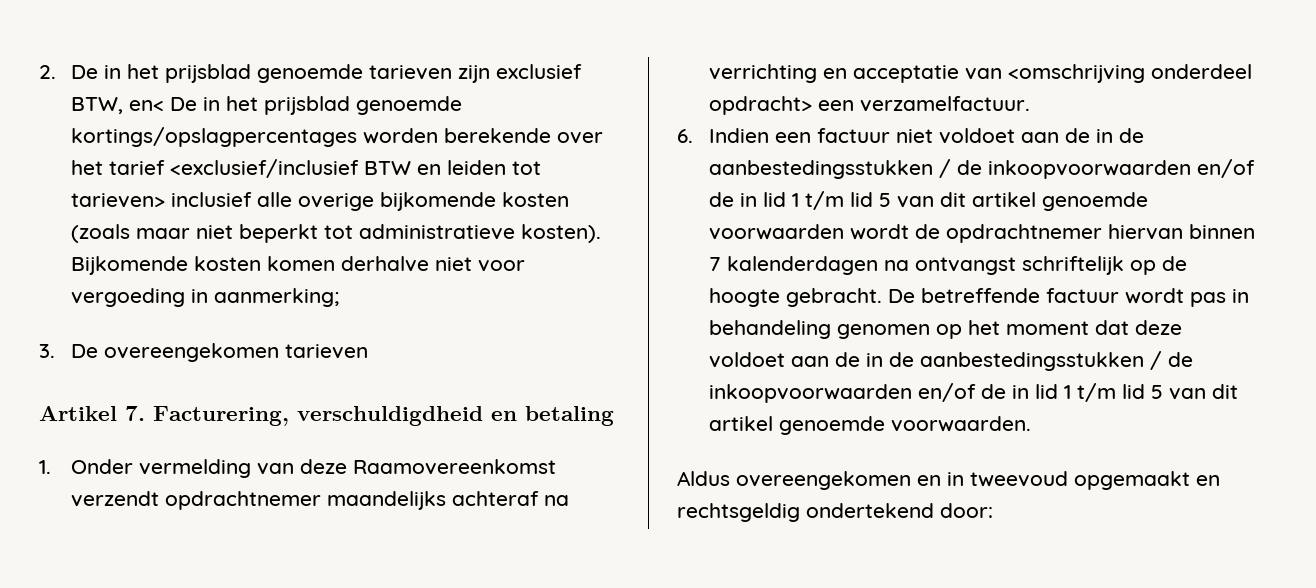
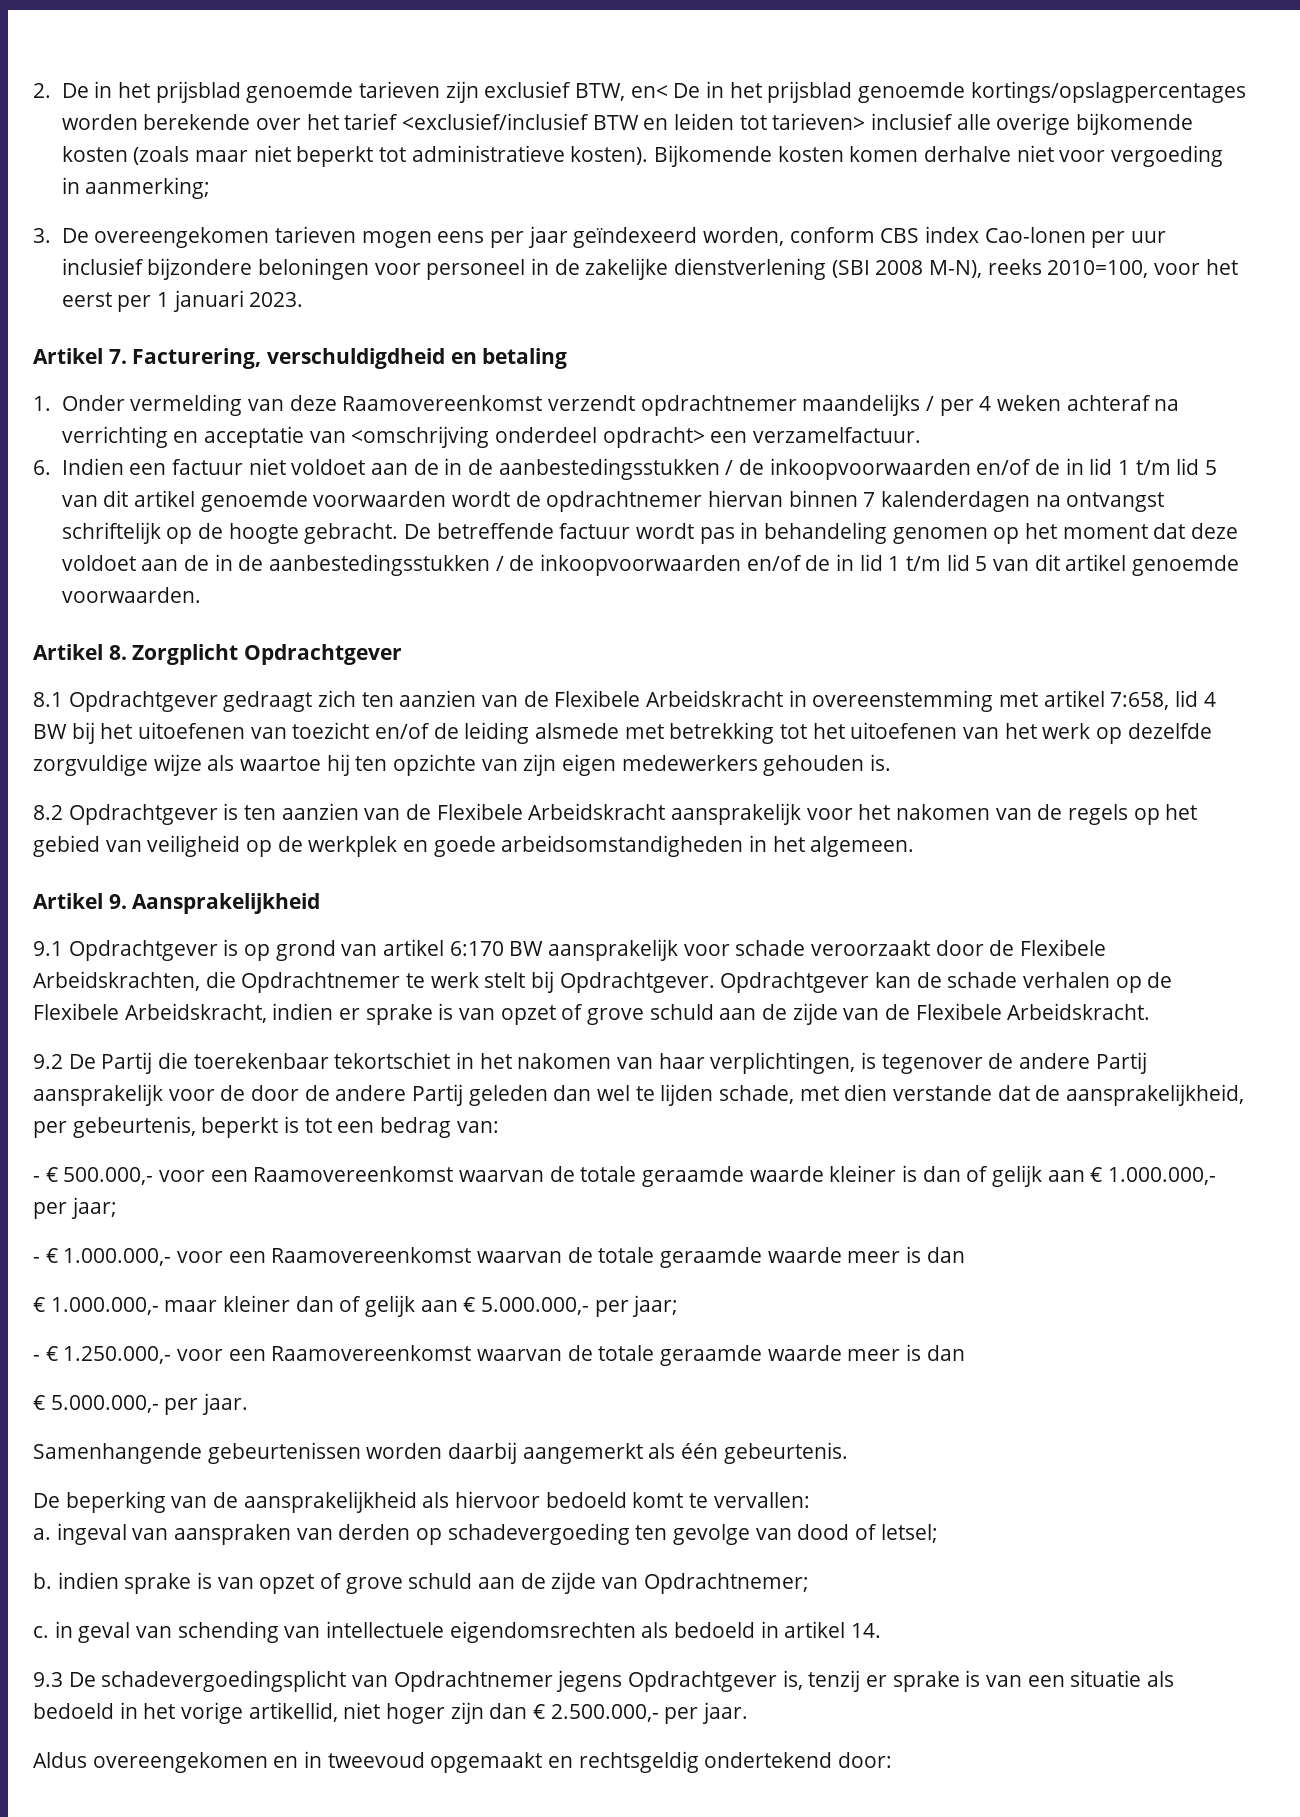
- 3. De overeengekomen tarieven
+ 3. De overeengekomen tarieven mogen eens per jaar geïndexeerd worden, conform CBS index Cao-lonen per uur inclusief bijzondere beloningen voor personeel in de zakelijke dienstverlening (SBI 2008 M-N), reeks 2010=100, voor het eerst per 1 januari 2023.
- 1. Onder vermelding van deze Raamovereenkomst verzendt opdrachtnemer maandelijks achteraf na verrichting en acceptatie van <omschrijving onderdeel opdracht> een verzamelfactuur.
+ 1. Onder vermelding van deze Raamovereenkomst verzendt opdrachtnemer maandelijks / per 4 weken achteraf na verrichting en acceptatie van <omschrijving onderdeel opdracht> een verzamelfactuur.
+ Artikel 8. Zorgplicht Opdrachtgever
+ 8.1 Opdrachtgever gedraagt zich ten aanzien van de Flexibele Arbeidskracht in overeenstemming met artikel 7:658, lid 4 BW bij het uitoefenen van toezicht en/of de leiding alsmede met betrekking tot het uitoefenen van het werk op dezelfde zorgvuldige wijze als waartoe hij ten opzichte van zijn eigen medewerkers gehouden is.
+ 8.2 Opdrachtgever is ten aanzien van de Flexibele Arbeidskracht aansprakelijk voor het nakomen van de regels op het gebied van veiligheid op de werkplek en goede arbeidsomstandigheden in het algemeen.
+ Artikel 9. Aansprakelijkheid
+ 9.1 Opdrachtgever is op grond van artikel 6:170 BW aansprakelijk voor schade veroorzaakt door de Flexibele Arbeidskrachten, die Opdrachtnemer te werk stelt bij Opdrachtgever. Opdrachtgever kan de schade verhalen op de Flexibele Arbeidskracht, indien er sprake is van opzet of grove schuld aan de zijde van de Flexibele Arbeidskracht.
+ 9.2 De Partij die toerekenbaar tekortschiet in het nakomen van haar verplichtingen, is tegenover de andere Partij aansprakelijk voor de door de andere Partij geleden dan wel te lijden schade, met dien verstande dat de aansprakelijkheid, per gebeurtenis, beperkt is tot een bedrag van:
+ - € 500.000,- voor een Raamovereenkomst waarvan de totale geraamde waarde kleiner is dan of gelijk aan € 1.000.000,- per jaar;
+ - € 1.000.000,- voor een Raamovereenkomst waarvan de totale geraamde waarde meer is dan
+ € 1.000.000,- maar kleiner dan of gelijk aan € 5.000.000,- per jaar;
+ - € 1.250.000,- voor een Raamovereenkomst waarvan de totale geraamde waarde meer is dan
+ € 5.000.000,- per jaar.
+ Samenhangende gebeurtenissen worden daarbij aangemerkt als één gebeurtenis.
+ De beperking van de aansprakelijkheid als hiervoor bedoeld komt te vervallen:
+ a. ingeval van aanspraken van derden op schadevergoeding ten gevolge van dood of letsel;
+ b. indien sprake is van opzet of grove schuld aan de zijde van Opdrachtnemer;
+ c. in geval van schending van intellectuele eigendomsrechten als bedoeld in artikel 14.
+ 9.3 De schadevergoedingsplicht van Opdrachtnemer jegens Opdrachtgever is, tenzij er sprake is van een situatie als bedoeld in het vorige artikellid, niet hoger zijn dan € 2.500.000,- per jaar.

